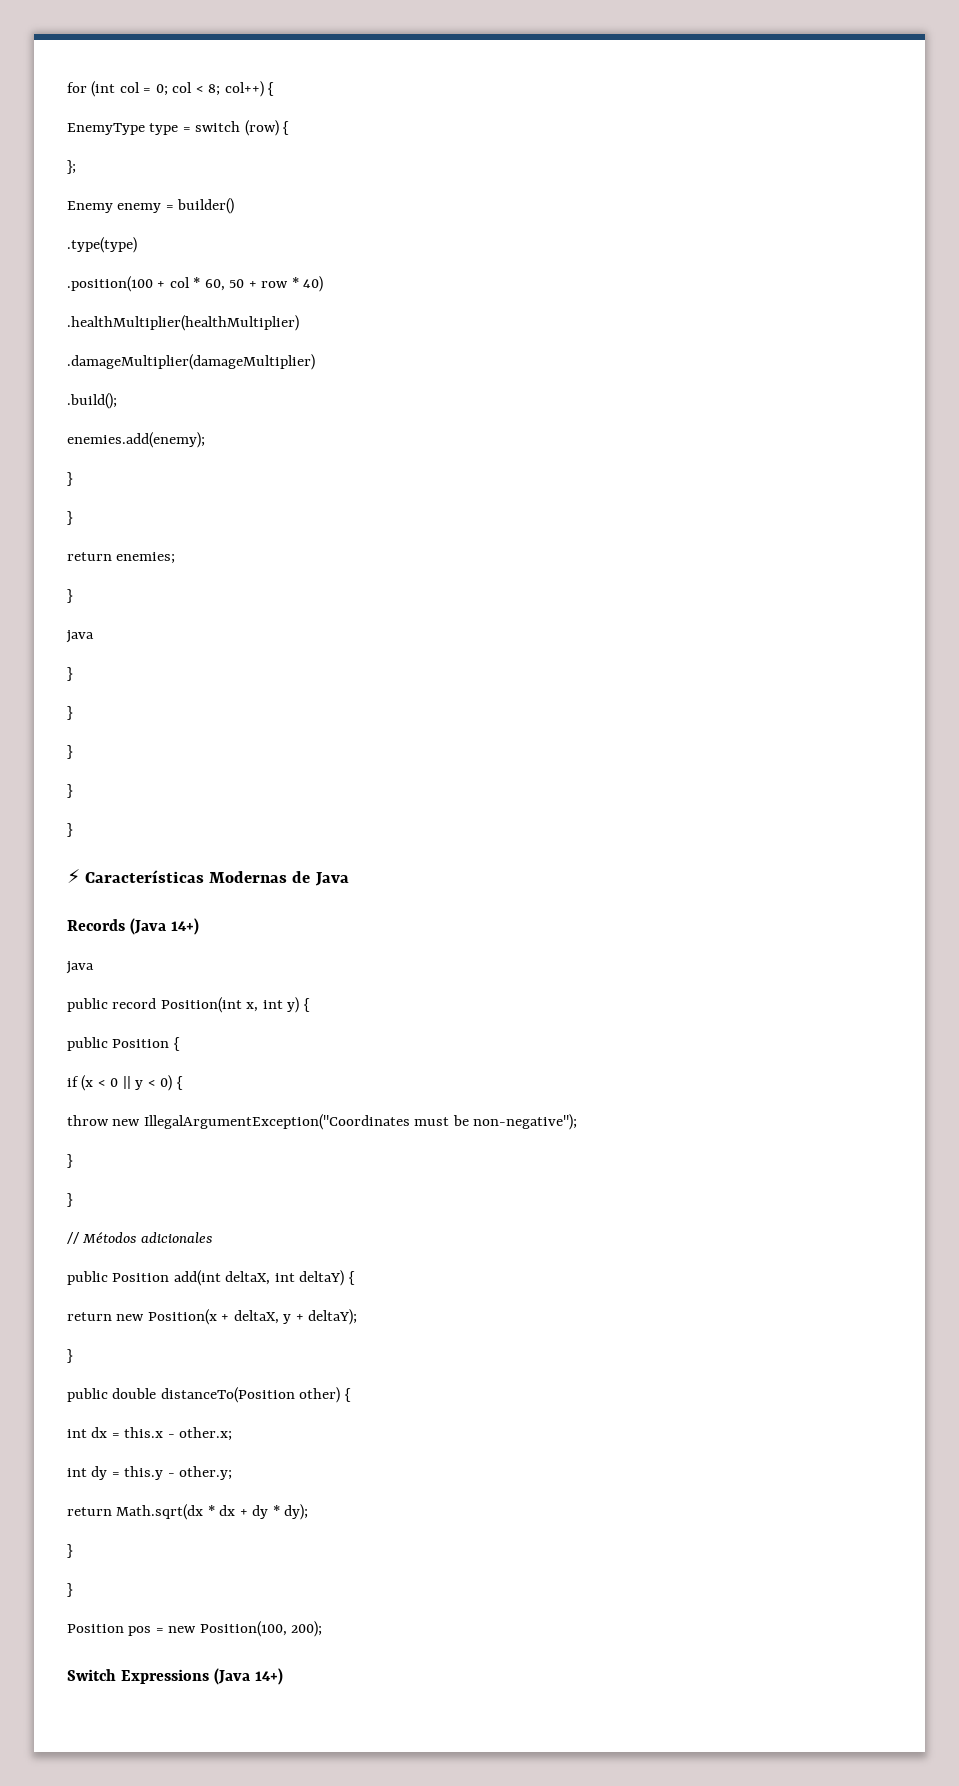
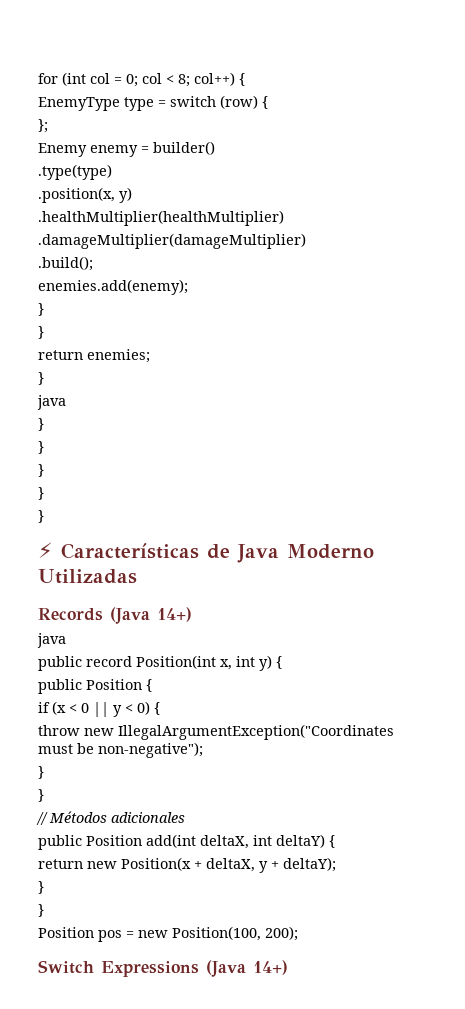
- .position(100 + col * 60, 50 + row * 40)
+ .position(x, y)
- ⚡ Características Modernas de Java
+ ⚡ Características de Java Moderno Utilizadas
- public double distanceTo(Position other) {
- int dx = this.x - other.x;
- int dy = this.y - other.y;
- return Math.sqrt(dx * dx + dy * dy);
- }

